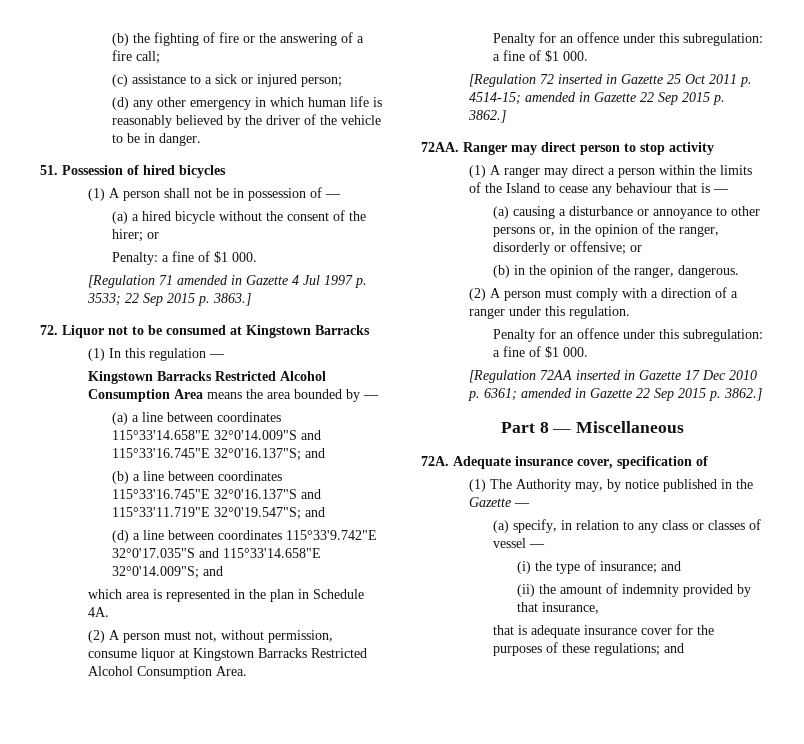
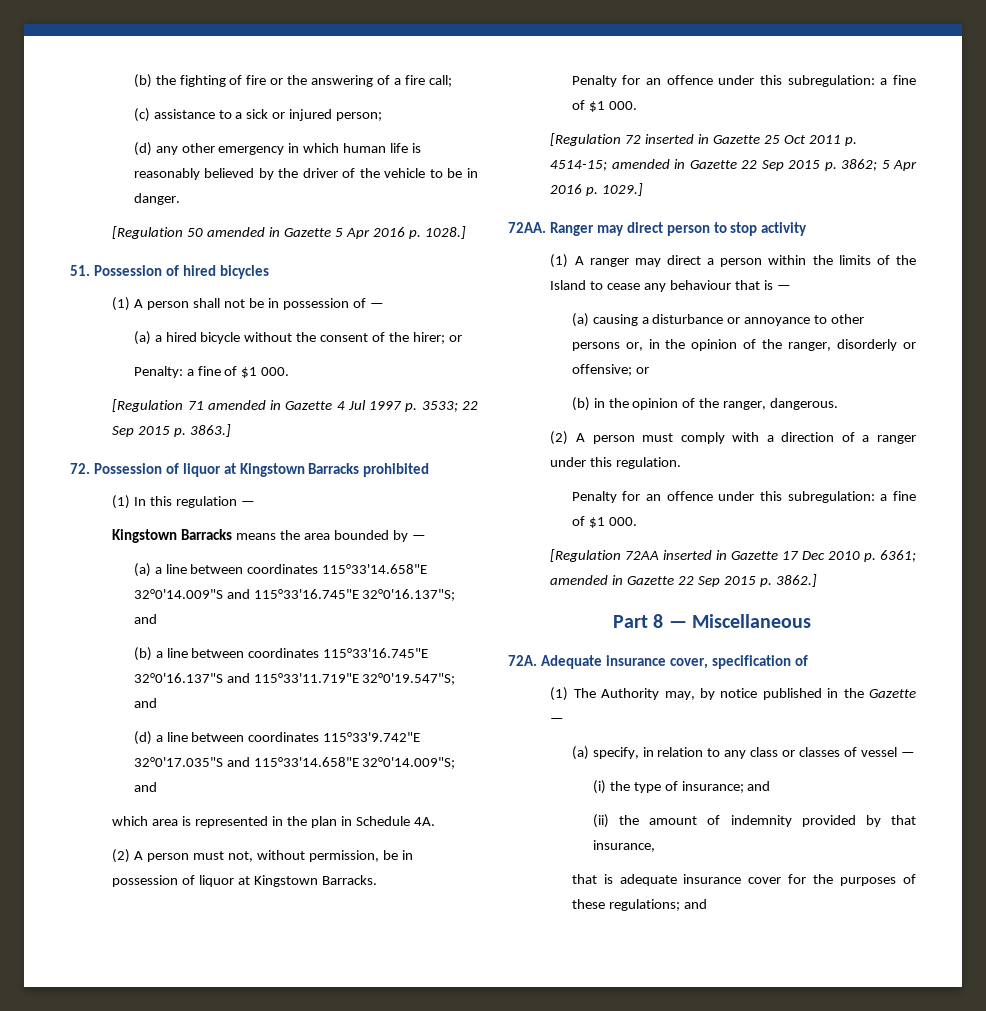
+ [Regulation 50 amended in Gazette 5 Apr 2016 p. 1028.]
- 72. Liquor not to be consumed at Kingstown Barracks
+ 72. Possession of liquor at Kingstown Barracks prohibited
- Kingstown Barracks Restricted Alcohol Consumption Area means the area bounded by —
+ Kingstown Barracks means the area bounded by —
- (2) A person must not, without permission, consume liquor at Kingstown Barracks Restricted Alcohol Consumption Area.
+ (2) A person must not, without permission, be in possession of liquor at Kingstown Barracks.
- [Regulation 72 inserted in Gazette 25 Oct 2011 p. 4514-15; amended in Gazette 22 Sep 2015 p. 3862.]
+ [Regulation 72 inserted in Gazette 25 Oct 2011 p. 4514-15; amended in Gazette 22 Sep 2015 p. 3862; 5 Apr 2016 p. 1029.]

